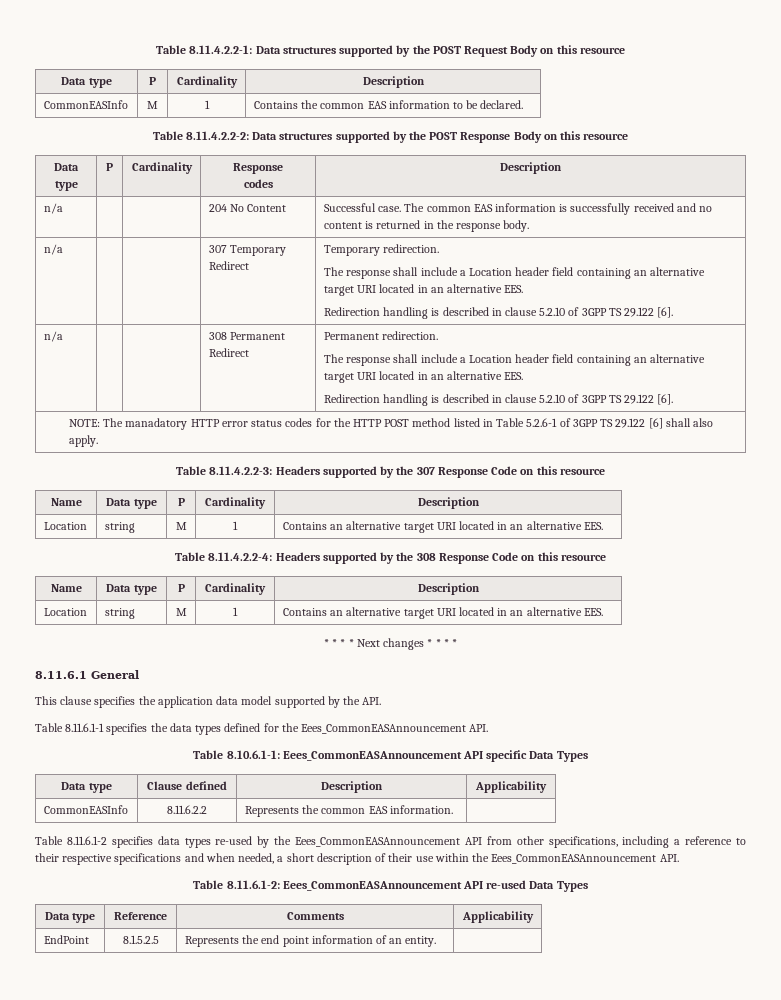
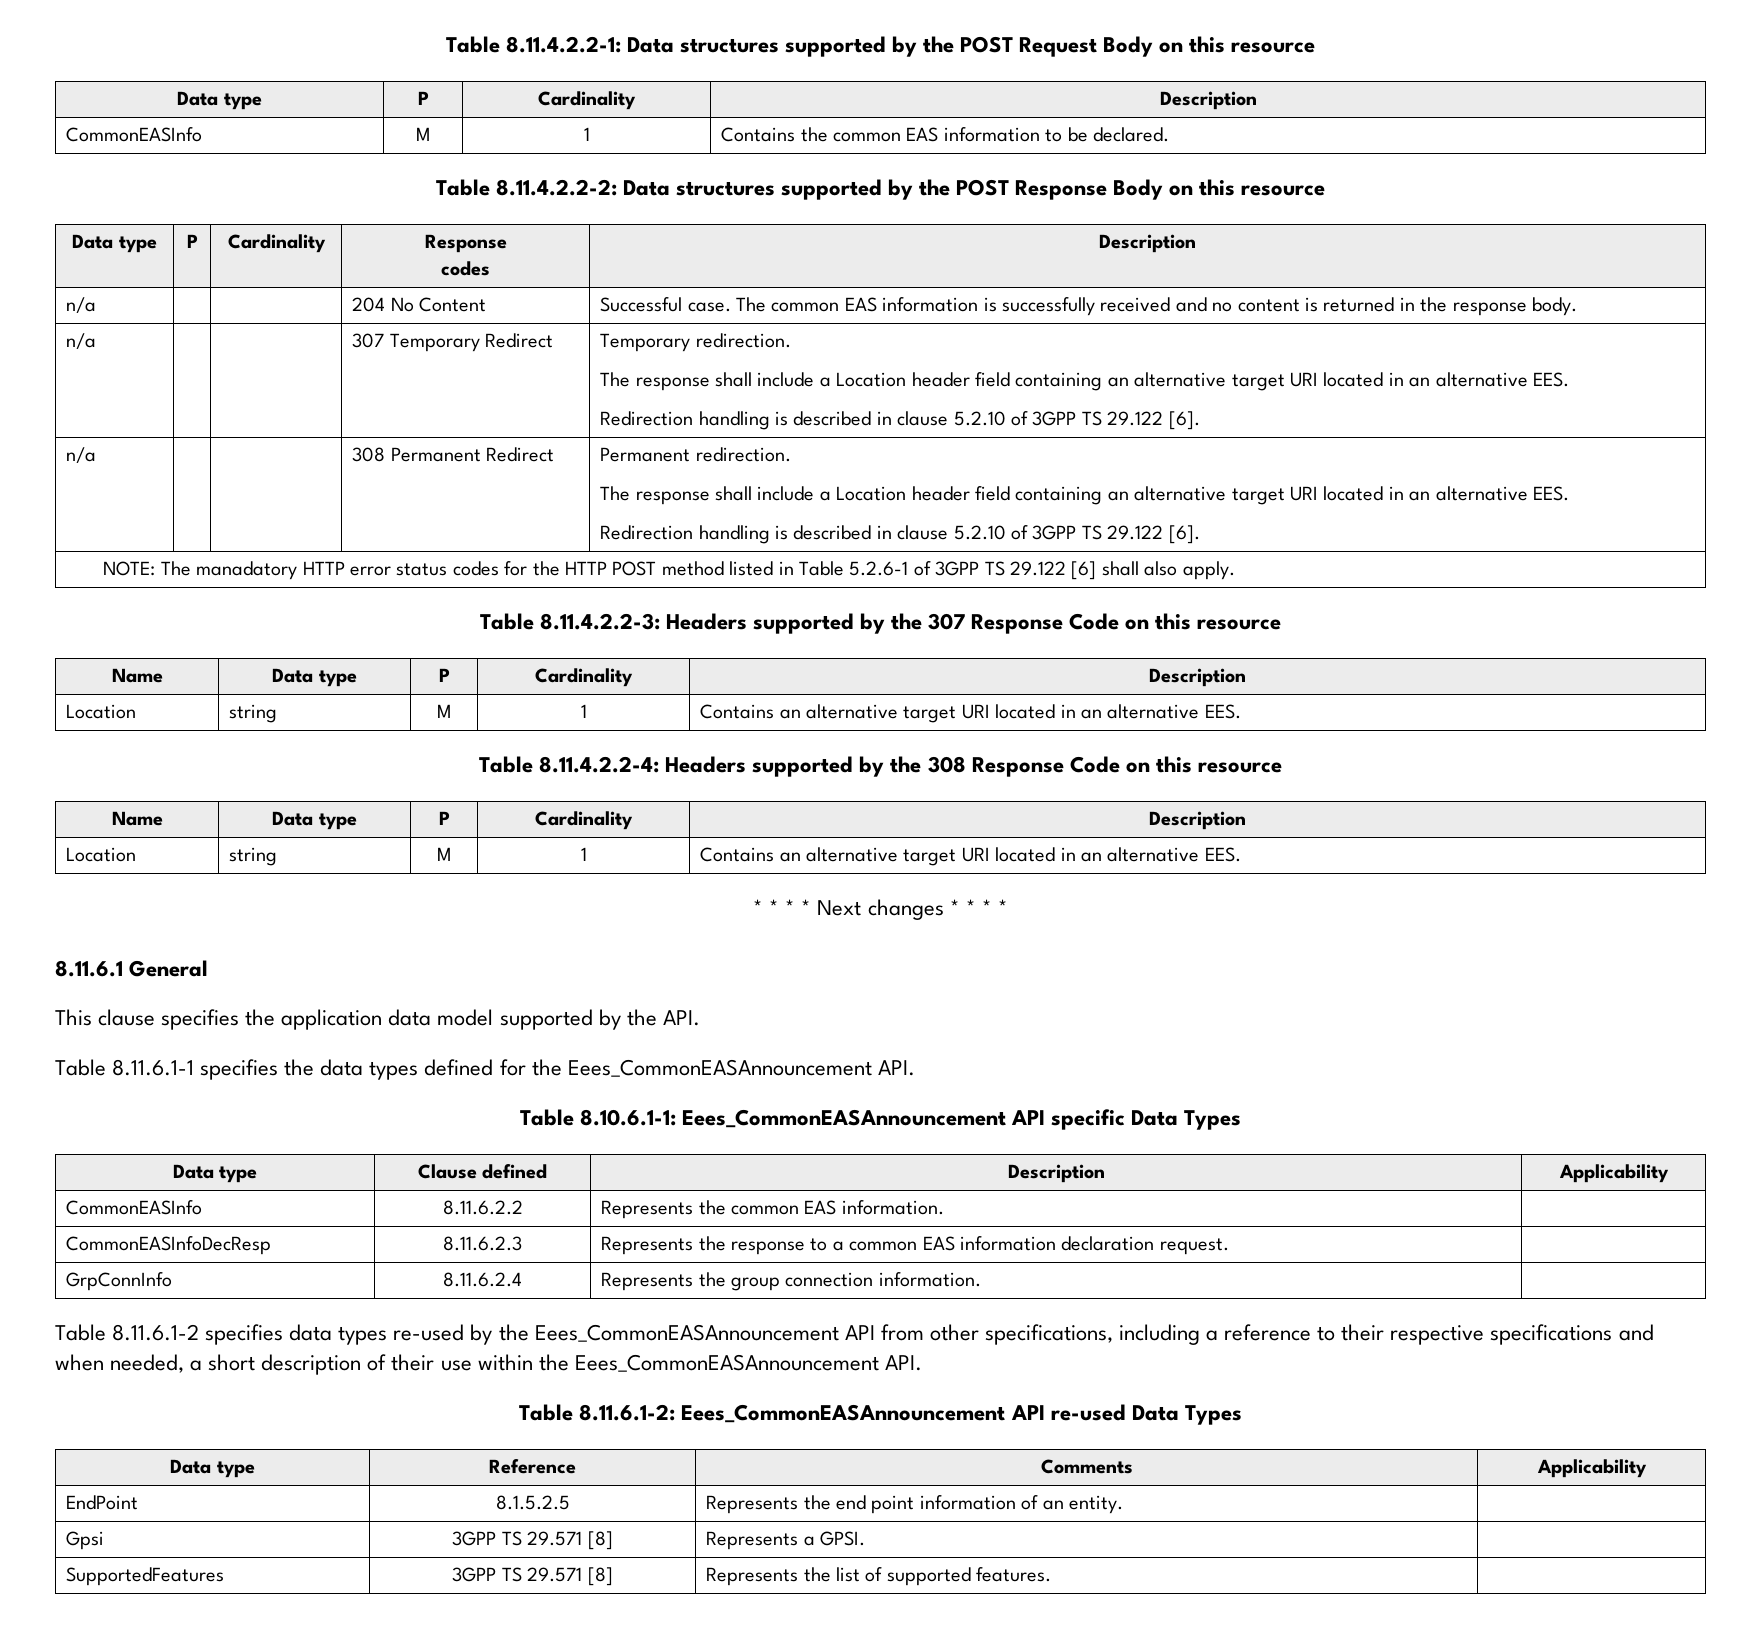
+ CommonEASInfoDecResp | 8.11.6.2.3 | Represents the response to a common EAS information declaration request. |
+ GrpConnInfo | 8.11.6.2.4 | Represents the group connection information. |
+ Gpsi | 3GPP TS 29.571 [8] | Represents a GPSI. |
+ SupportedFeatures | 3GPP TS 29.571 [8] | Represents the list of supported features. |

